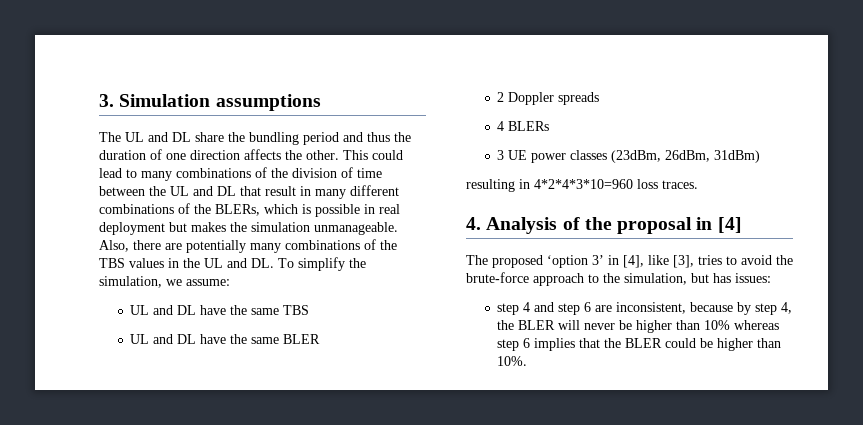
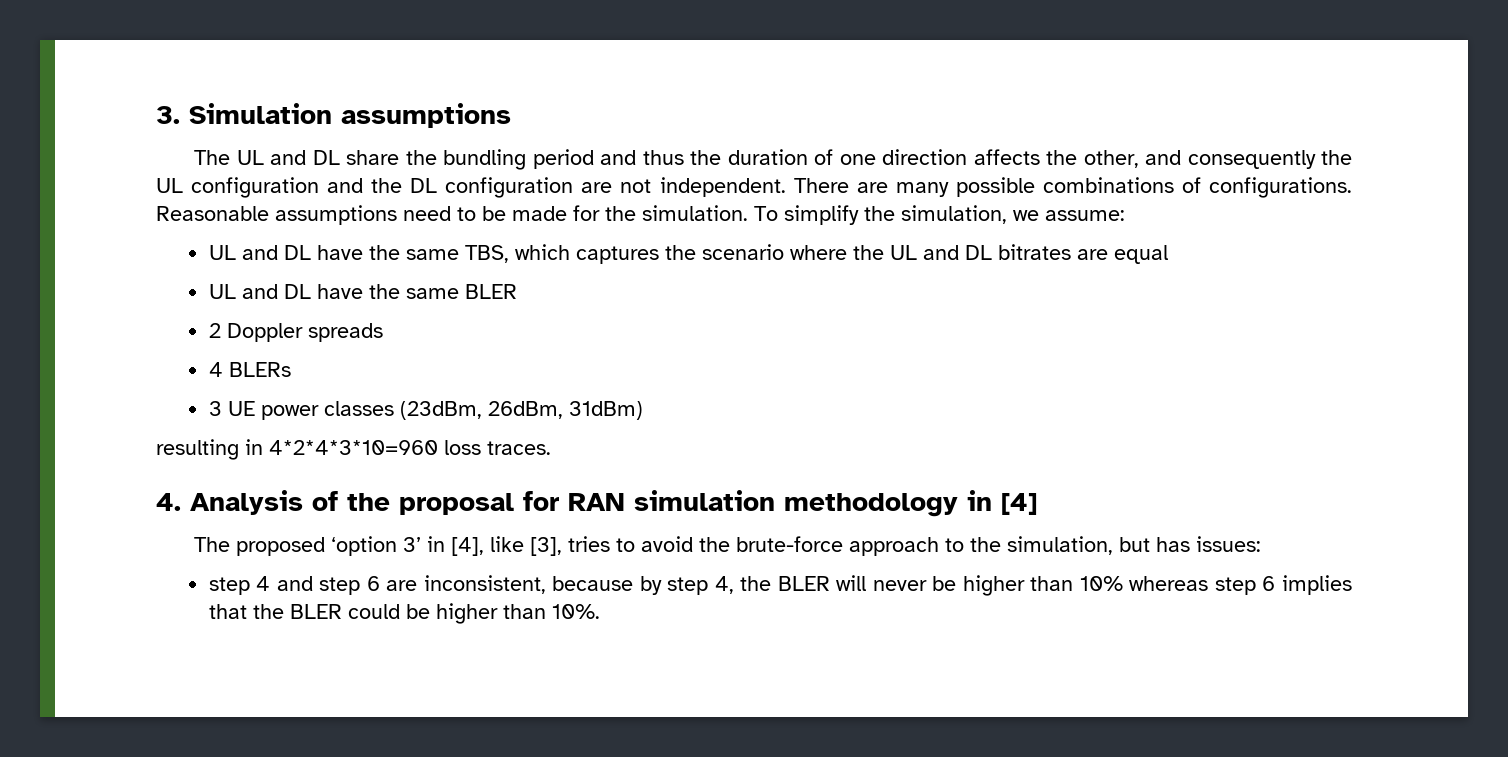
- The UL and DL share the bundling period and thus the duration of one direction affects the other. This could lead to many combinations of the division of time between the UL and DL that result in many different combinations of the BLERs, which is possible in real deployment but makes the simulation unmanageable. Also, there are potentially many combinations of the TBS values in the UL and DL. To simplify the simulation, we assume:
+ The UL and DL share the bundling period and thus the duration of one direction affects the other, and consequently the UL configuration and the DL configuration are not independent. There are many possible combinations of configurations. Reasonable assumptions need to be made for the simulation. To simplify the simulation, we assume:
- UL and DL have the same TBS
+ UL and DL have the same TBS, which captures the scenario where the UL and DL bitrates are equal
- 4. Analysis of the proposal in [4]
+ 4. Analysis of the proposal for RAN simulation methodology in [4]

